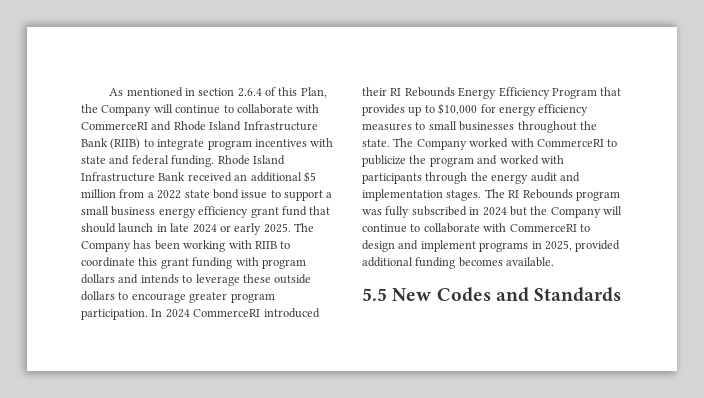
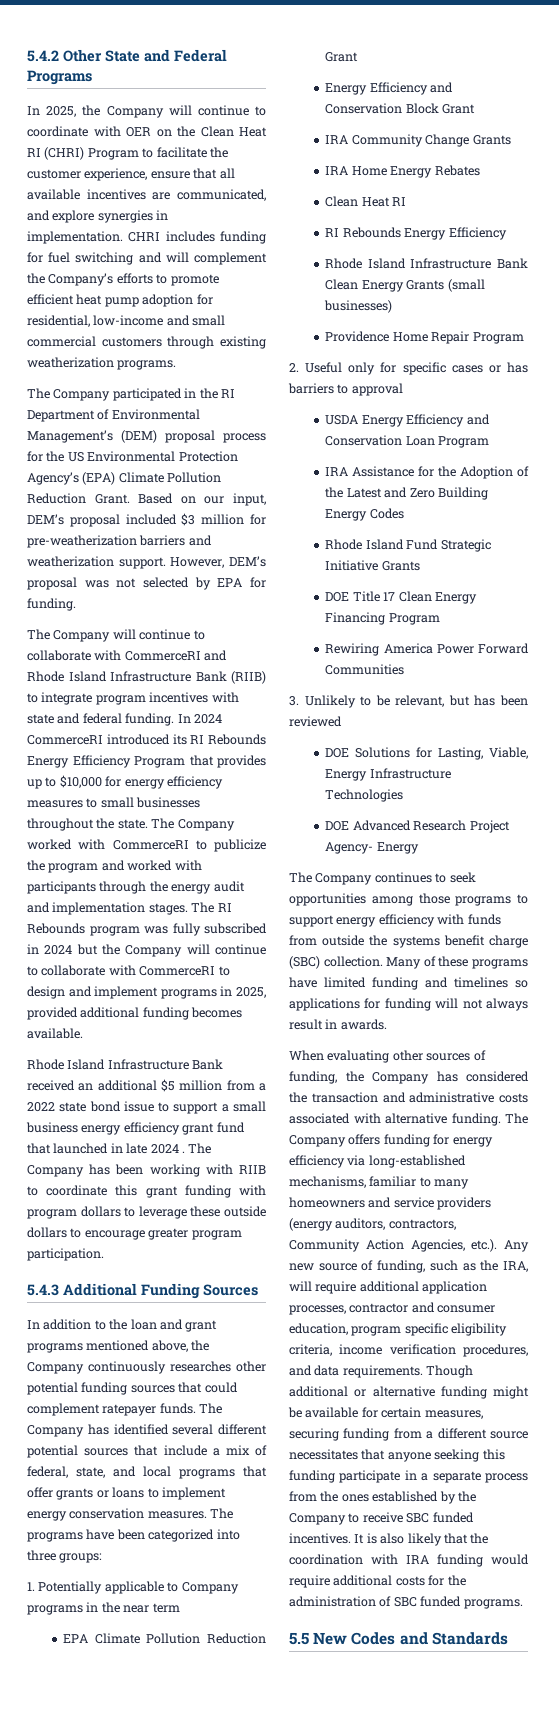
- As mentioned in section 2.6.4 of this Plan, the Company will continue to collaborate with CommerceRI and Rhode Island Infrastructure Bank (RIIB) to integrate program incentives with state and federal funding.
+ 5.4.2 Other State and Federal Programs
+ In 2025, the Company will continue to coordinate with OER on the Clean Heat RI (CHRI) Program to facilitate the customer experience, ensure that all available incentives are communicated, and explore synergies in implementation. CHRI includes funding for fuel switching and will complement the Company’s efforts to promote efficient heat pump adoption for residential, low-income and small commercial customers through existing weatherization programs.
+ The Company participated in the RI Department of Environmental Management’s (DEM) proposal process for the US Environmental Protection Agency’s (EPA) Climate Pollution Reduction Grant. Based on our input, DEM’s proposal included $3 million for pre-weatherization barriers and weatherization support. However, DEM’s proposal was not selected by EPA for funding.
+ The Company will continue to collaborate with CommerceRI and Rhode Island Infrastructure Bank (RIIB) to integrate program incentives with state and federal funding.
- Rhode Island Infrastructure Bank received an additional $5 million from a 2022 state bond issue to support a small business energy efficiency grant fund that should launch in late 2024 or early 2025. The Company has been working with RIIB to coordinate this grant funding with program dollars and intends to leverage these outside dollars to encourage greater program participation.
- In 2024 CommerceRI introduced their RI Rebounds Energy Efficiency Program that provides up to $10,000 for energy efficiency measures to small businesses throughout the state.
+ In 2024 CommerceRI introduced its RI Rebounds Energy Efficiency Program that provides up to $10,000 for energy efficiency measures to small businesses throughout the state.
+ Rhode Island Infrastructure Bank received an additional $5 million from a 2022 state bond issue to support a small business energy efficiency grant fund that launched in late 2024 . The Company has been working with RIIB to coordinate this grant funding with program dollars to leverage these outside dollars to encourage greater program participation.
+ 5.4.3 Additional Funding Sources
+ In addition to the loan and grant programs mentioned above, the Company continuously researches other potential funding sources that could complement ratepayer funds. The Company has identified several different potential sources that include a mix of federal, state, and local programs that offer grants or loans to implement energy conservation measures. The programs have been categorized into three groups:
+ 1. Potentially applicable to Company programs in the near term
+ EPA Climate Pollution Reduction Grant
+ Energy Efficiency and Conservation Block Grant
+ IRA Community Change Grants
+ IRA Home Energy Rebates
+ Clean Heat RI
+ RI Rebounds Energy Efficiency
+ Rhode Island Infrastructure Bank Clean Energy Grants (small businesses)
+ Providence Home Repair Program
+ 2. Useful only for specific cases or has barriers to approval
+ USDA Energy Efficiency and Conservation Loan Program
+ IRA Assistance for the Adoption of the Latest and Zero Building Energy Codes
+ Rhode Island Fund Strategic Initiative Grants
+ DOE Title 17 Clean Energy Financing Program
+ Rewiring America Power Forward Communities
+ 3. Unlikely to be relevant, but has been reviewed
+ DOE Solutions for Lasting, Viable, Energy Infrastructure Technologies
+ DOE Advanced Research Project Agency- Energy
+ The Company continues to seek opportunities among those programs to support energy efficiency with funds from outside the systems benefit charge (SBC) collection. Many of these programs have limited funding and timelines so applications for funding will not always result in awards.
+ When evaluating other sources of funding, the Company has considered the transaction and administrative costs associated with alternative funding. The Company offers funding for energy efficiency via long-established mechanisms, familiar to many homeowners and service providers (energy auditors, contractors, Community Action Agencies, etc.). Any new source of funding, such as the IRA, will require additional application processes, contractor and consumer education, program specific eligibility criteria, income verification procedures, and data requirements. Though additional or alternative funding might be available for certain measures, securing funding from a different source necessitates that anyone seeking this funding participate in a separate process from the ones established by the Company to receive SBC funded incentives. It is also likely that the coordination with IRA funding would require additional costs for the administration of SBC funded programs.

